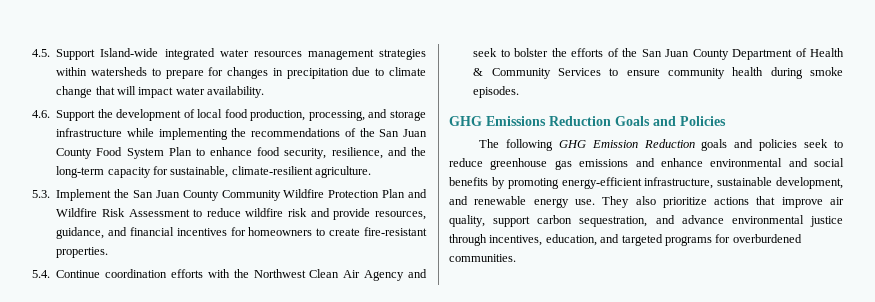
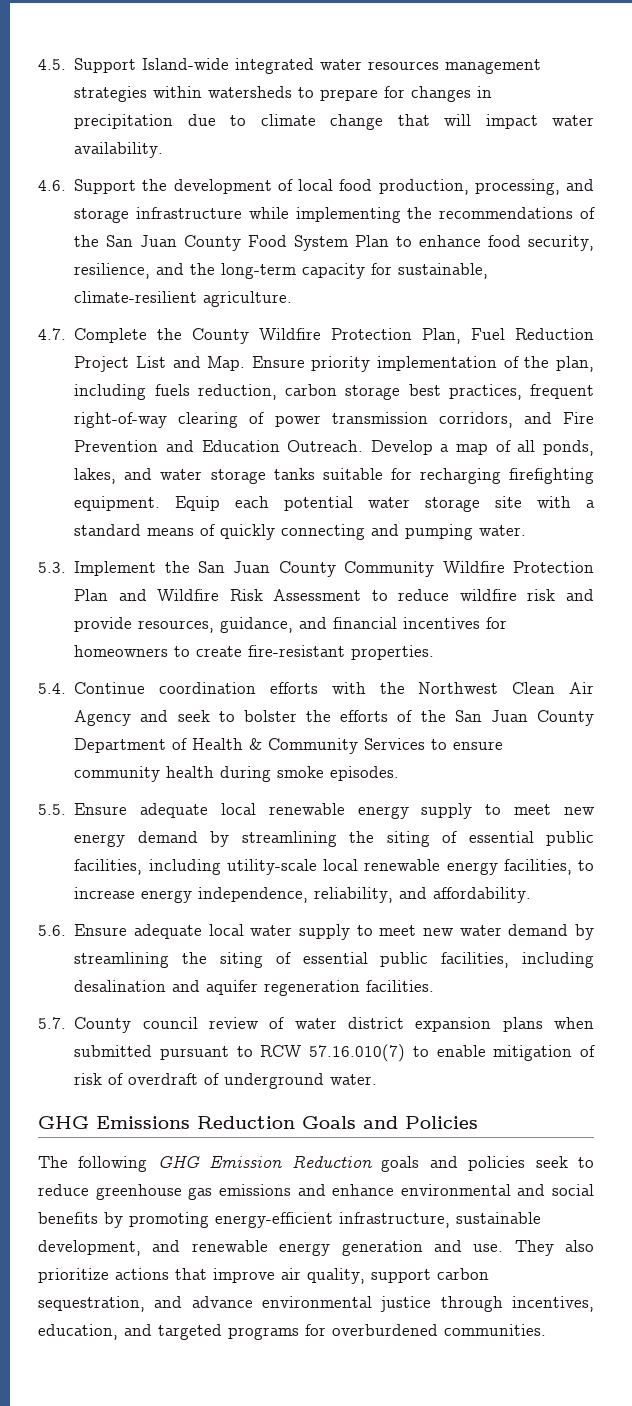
+ 4.7. Complete the County Wildfire Protection Plan, Fuel Reduction Project List and Map. Ensure priority implementation of the plan, including fuels reduction, carbon storage best practices, frequent right-of-way clearing of power transmission corridors, and Fire Prevention and Education Outreach. Develop a map of all ponds, lakes, and water storage tanks suitable for recharging firefighting equipment. Equip each potential water storage site with a standard means of quickly connecting and pumping water.
+ 5.5. Ensure adequate local renewable energy supply to meet new energy demand by streamlining the siting of essential public facilities, including utility-scale local renewable energy facilities, to increase energy independence, reliability, and affordability.
+ 5.6. Ensure adequate local water supply to meet new water demand by streamlining the siting of essential public facilities, including desalination and aquifer regeneration facilities.
+ 5.7. County council review of water district expansion plans when submitted pursuant to RCW 57.16.010(7) to enable mitigation of risk of overdraft of underground water.
- The following GHG Emission Reduction goals and policies seek to reduce greenhouse gas emissions and enhance environmental and social benefits by promoting energy-efficient infrastructure, sustainable development, and renewable energy use.
+ The following GHG Emission Reduction goals and policies seek to reduce greenhouse gas emissions and enhance environmental and social benefits by promoting energy-efficient infrastructure, sustainable development, and renewable energy generation and use.

